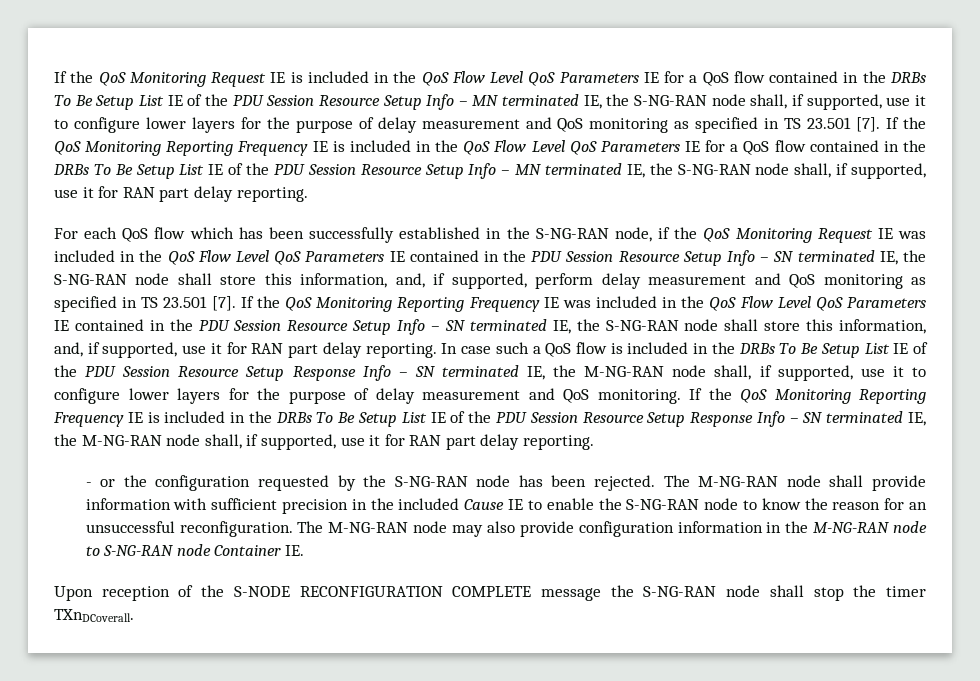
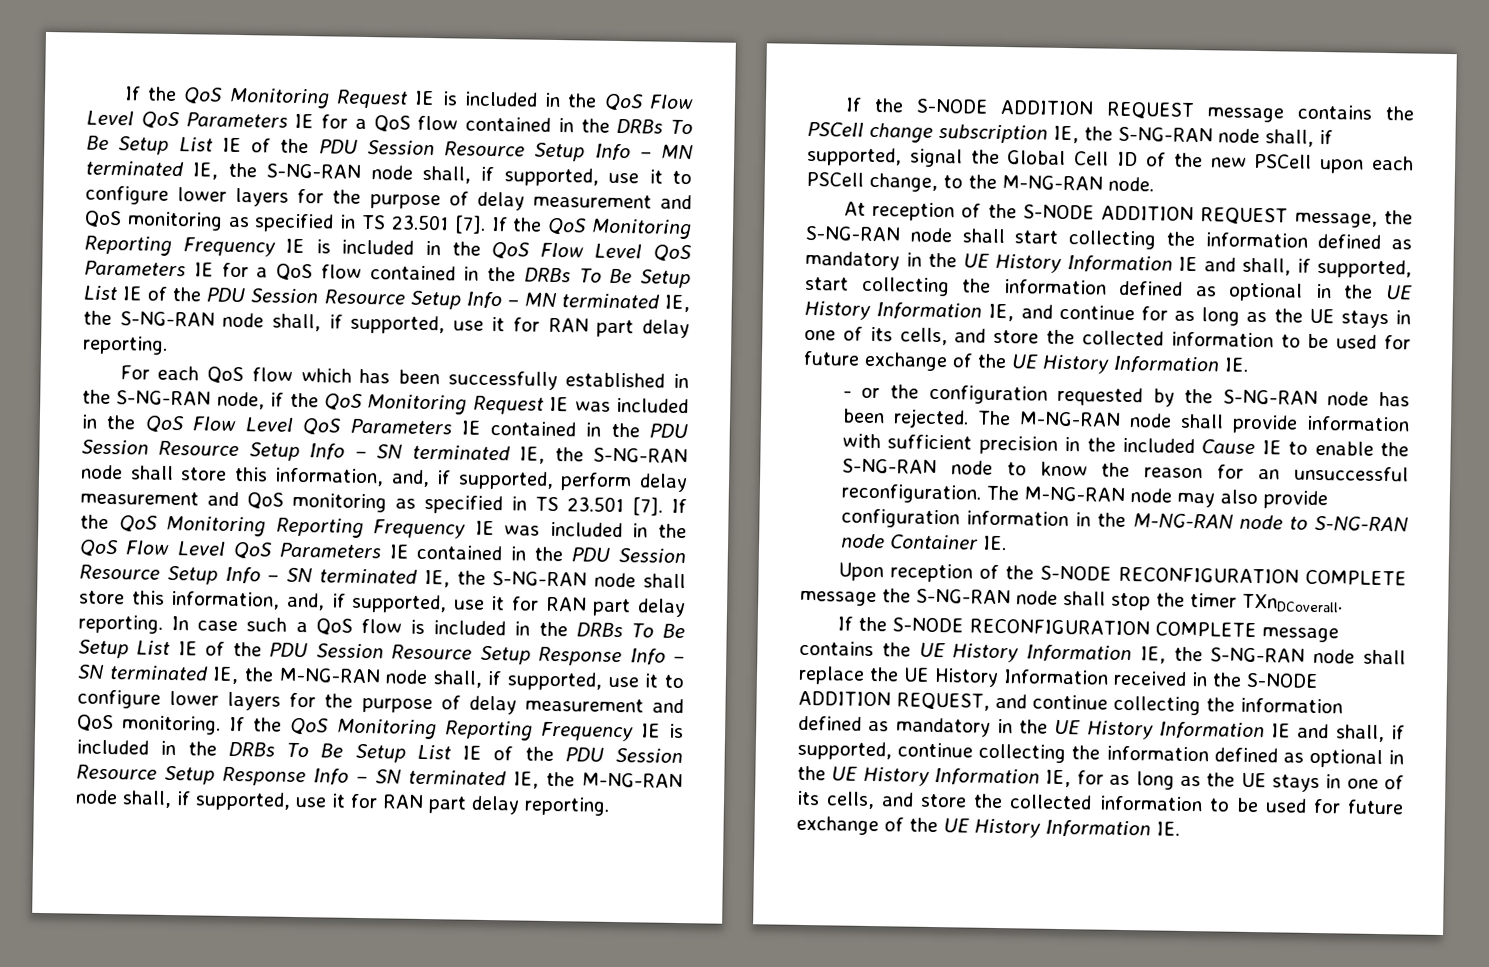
+ If the S-NODE ADDITION REQUEST message contains the PSCell change subscription IE, the S-NG-RAN node shall, if supported, signal the Global Cell ID of the new PSCell upon each PSCell change, to the M-NG-RAN node.
+ At reception of the S-NODE ADDITION REQUEST message, the S-NG-RAN node shall start collecting the information defined as mandatory in the UE History Information IE and shall, if supported, start collecting the information defined as optional in the UE History Information IE, and continue for as long as the UE stays in one of its cells, and store the collected information to be used for future exchange of the UE History Information IE.
+ If the S-NODE RECONFIGURATION COMPLETE message contains the UE History Information IE, the S-NG-RAN node shall replace the UE History Information received in the S-NODE ADDITION REQUEST, and continue collecting the information defined as mandatory in the UE History Information IE and shall, if supported, continue collecting the information defined as optional in the UE History Information IE, for as long as the UE stays in one of its cells, and store the collected information to be used for future exchange of the UE History Information IE.

